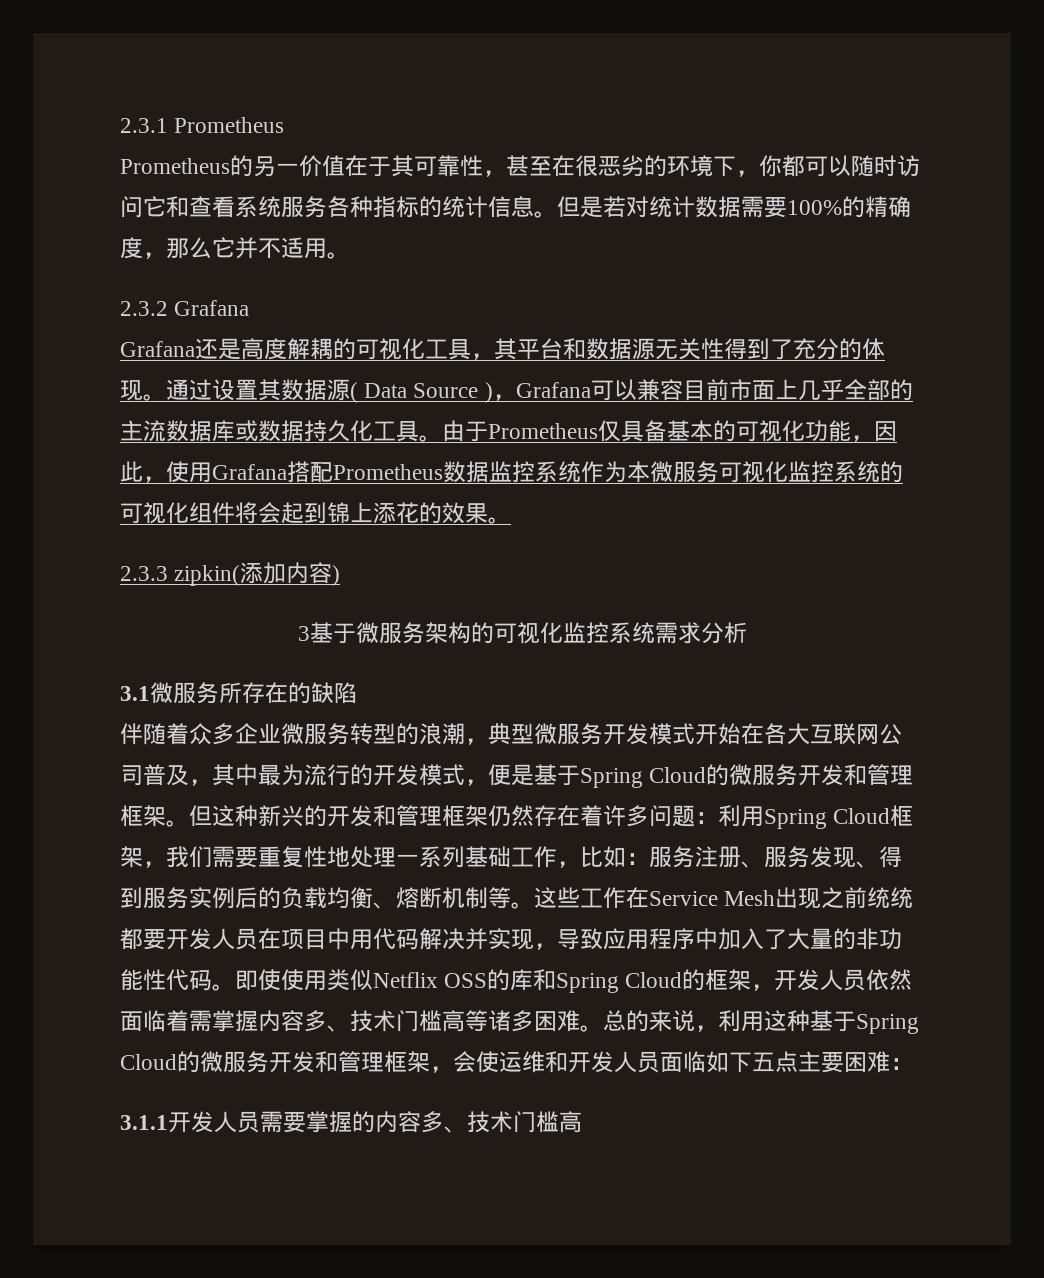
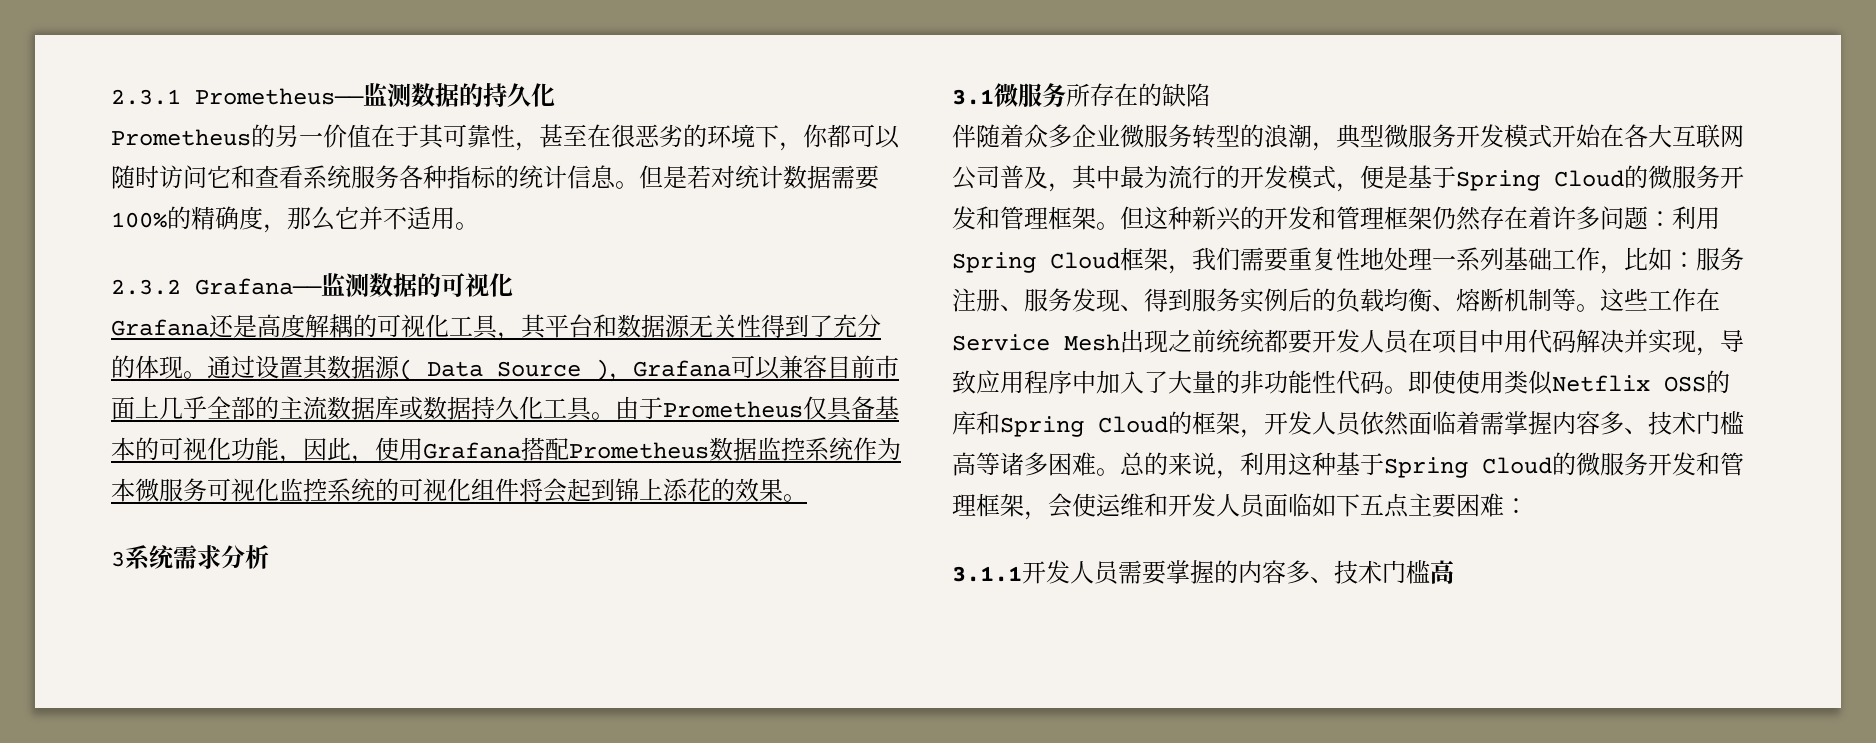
- 2.3.1 Prometheus
+ 2.3.1 Prometheus——监测数据的持久化
- 2.3.2 Grafana
+ 2.3.2 Grafana——监测数据的可视化
- 2.3.3 zipkin(添加内容)
- 3基于微服务架构的可视化监控系统需求分析
+ 3系统需求分析

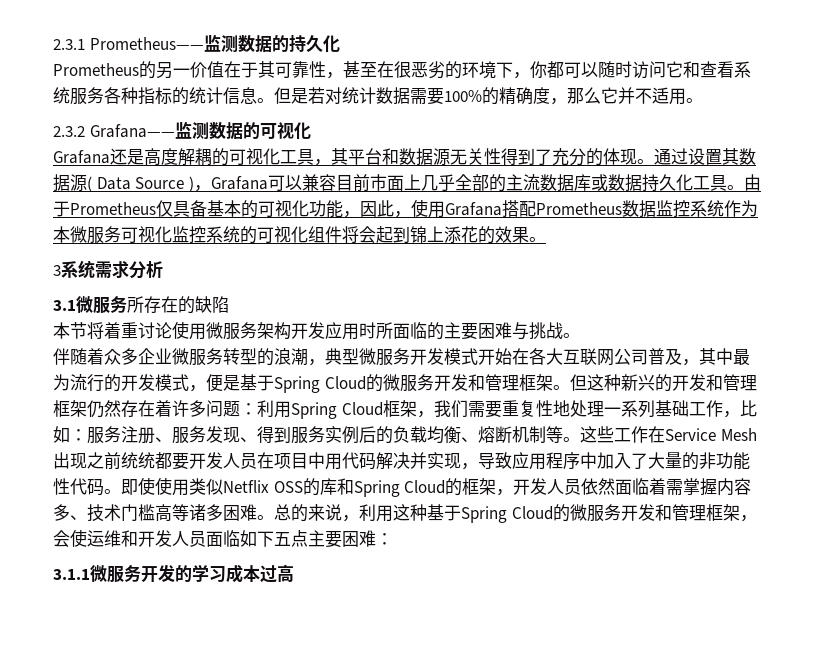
+ 本节将着重讨论使用微服务架构开发应用时所面临的主要困难与挑战。
- 3.1.1开发人员需要掌握的内容多、技术门槛高
+ 3.1.1微服务开发的学习成本过高

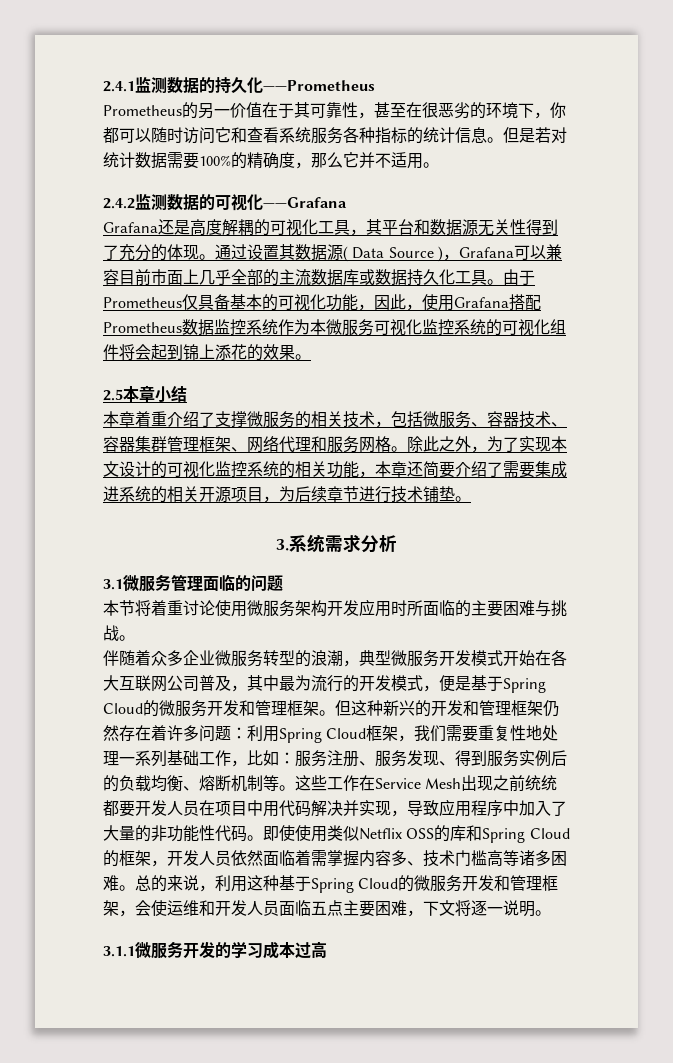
- 2.3.1 Prometheus——监测数据的持久化
+ 2.4.1监测数据的持久化——Prometheus
- 2.3.2 Grafana——监测数据的可视化
+ 2.4.2监测数据的可视化——Grafana
- 3系统需求分析
+ 2.5本章小结
+ 本章着重介绍了支撑微服务的相关技术，包括微服务、容器技术、容器集群管理框架、网络代理和服务网格。除此之外，为了实现本文设计的可视化监控系统的相关功能，本章还简要介绍了需要集成进系统的相关开源项目，为后续章节进行技术铺垫。
+ 3.系统需求分析
- 3.1微服务所存在的缺陷
+ 3.1微服务管理面临的问题
- 总的来说，利用这种基于Spring Cloud的微服务开发和管理框架，会使运维和开发人员面临如下五点主要困难：
+ 总的来说，利用这种基于Spring Cloud的微服务开发和管理框架，会使运维和开发人员面临五点主要困难，下文将逐一说明。

